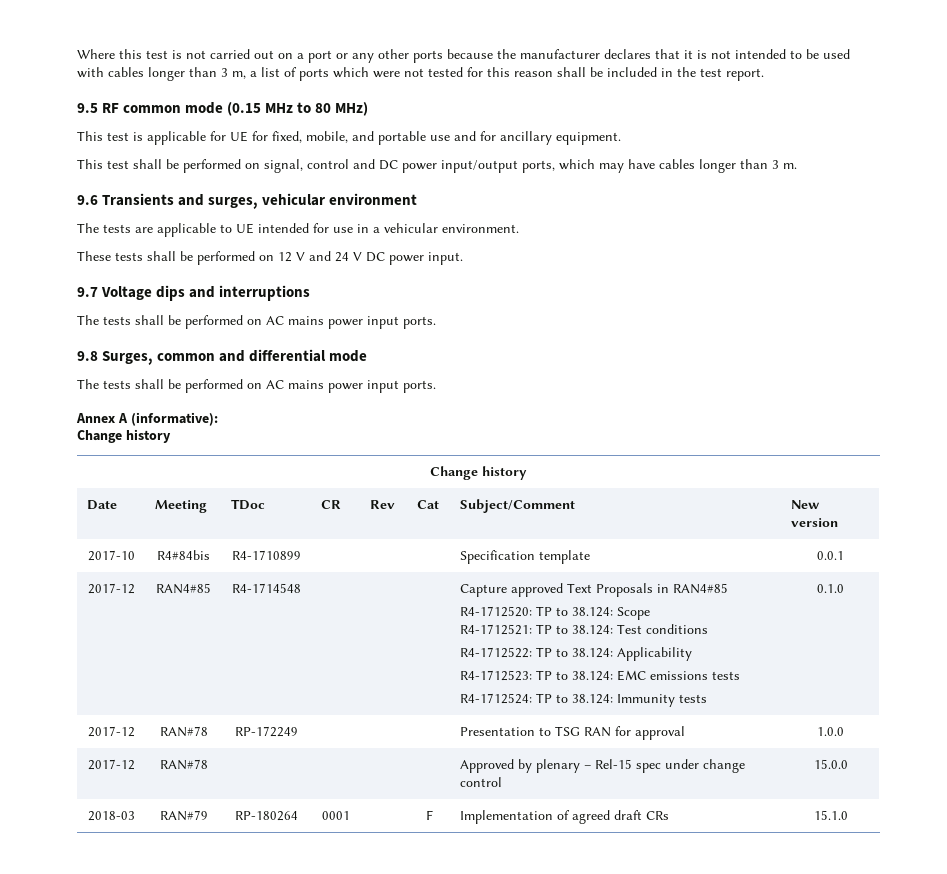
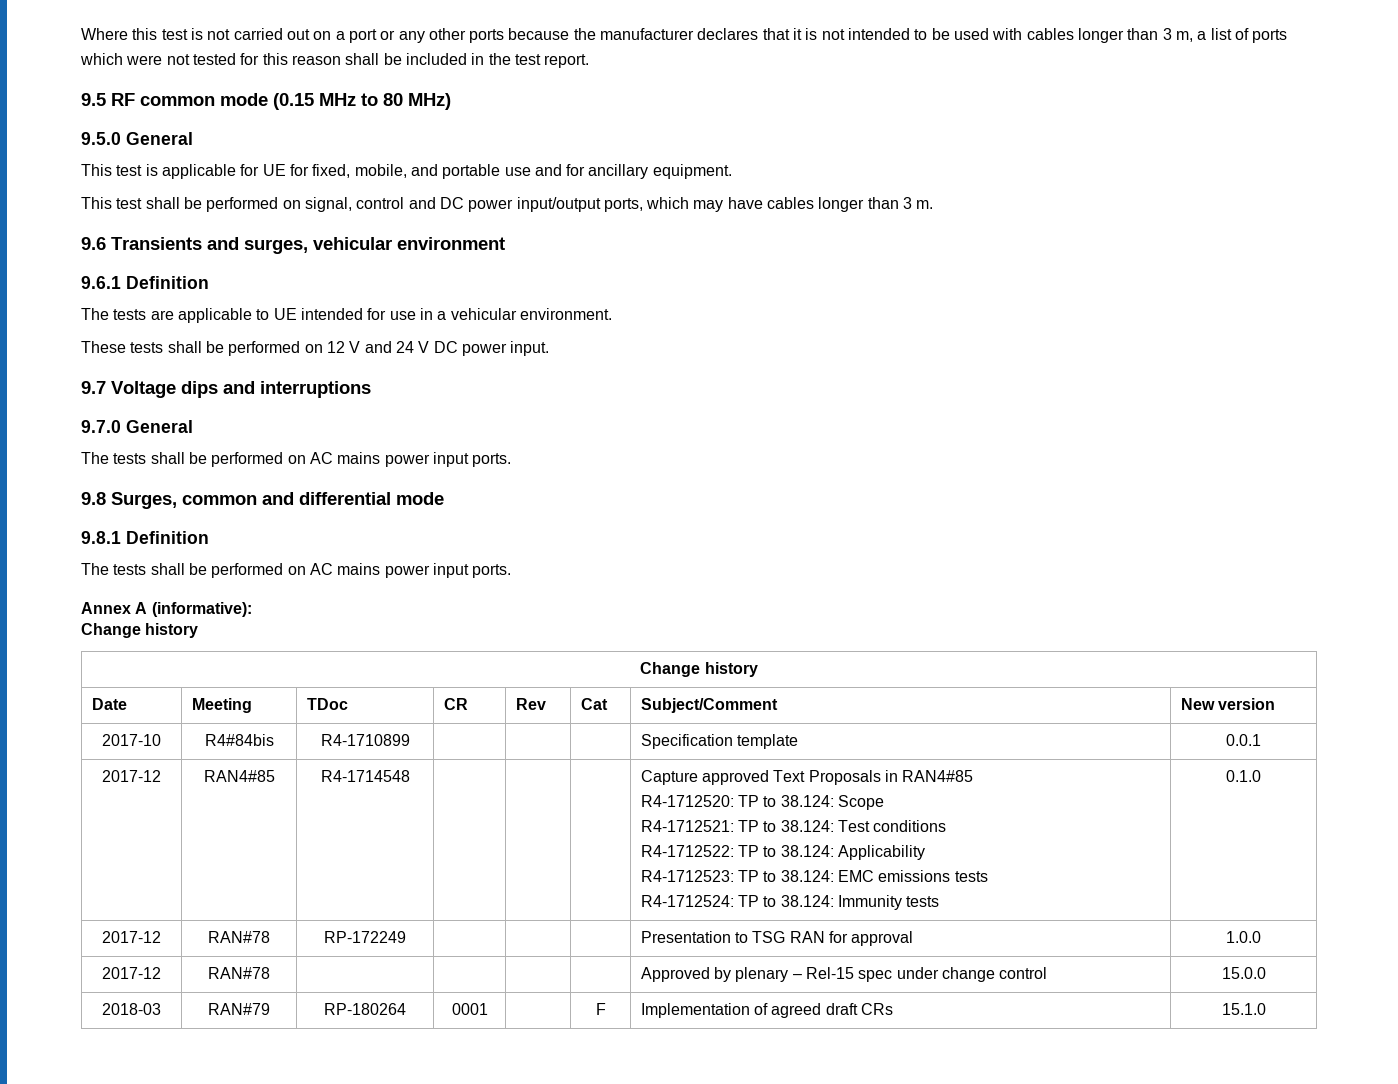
+ 9.5.0 General
+ 9.6.1 Definition
+ 9.7.0 General
+ 9.8.1 Definition

